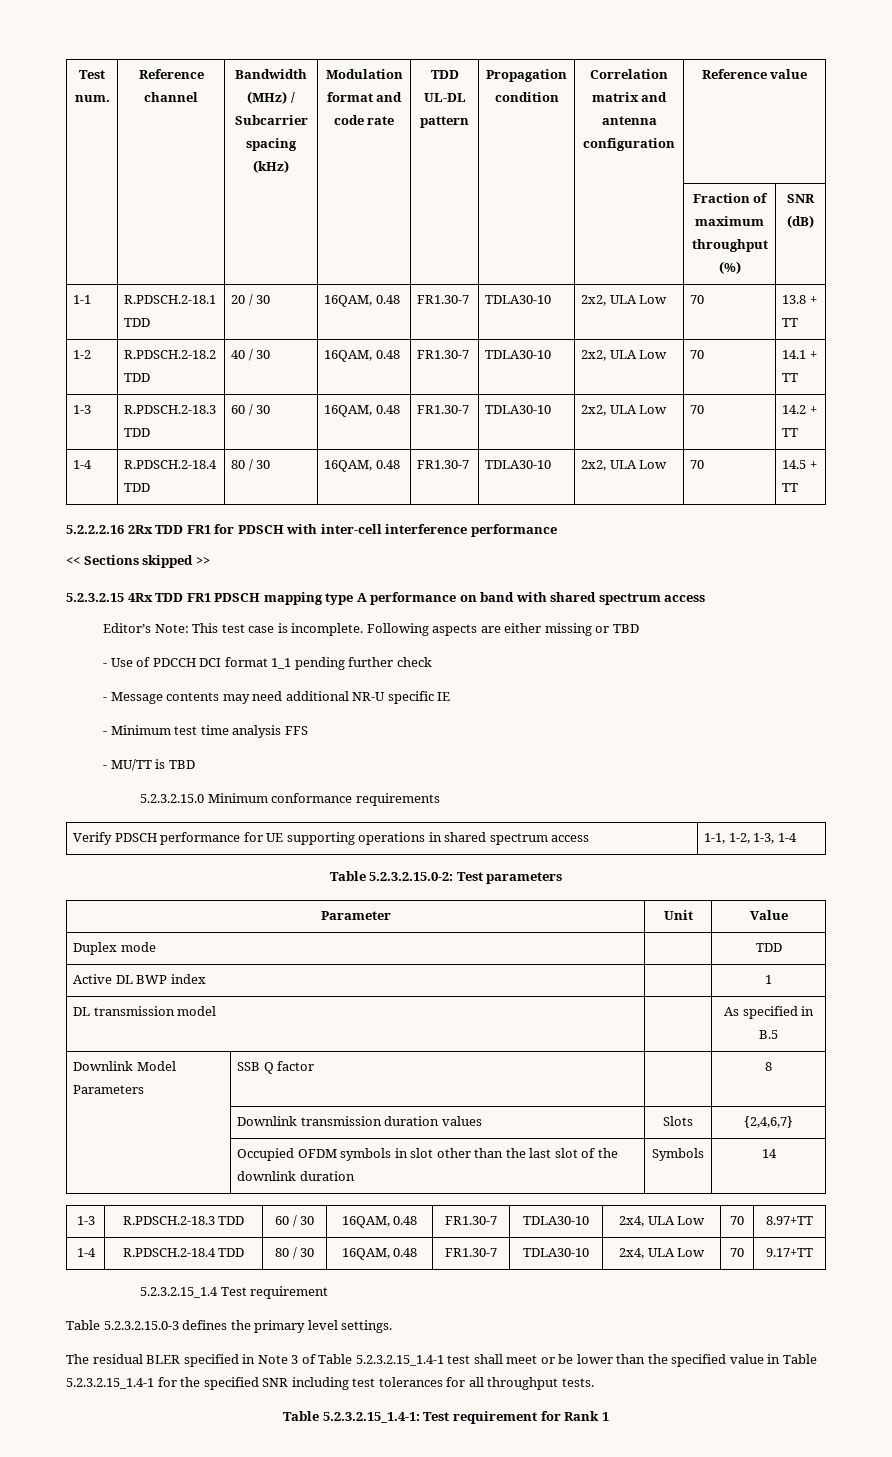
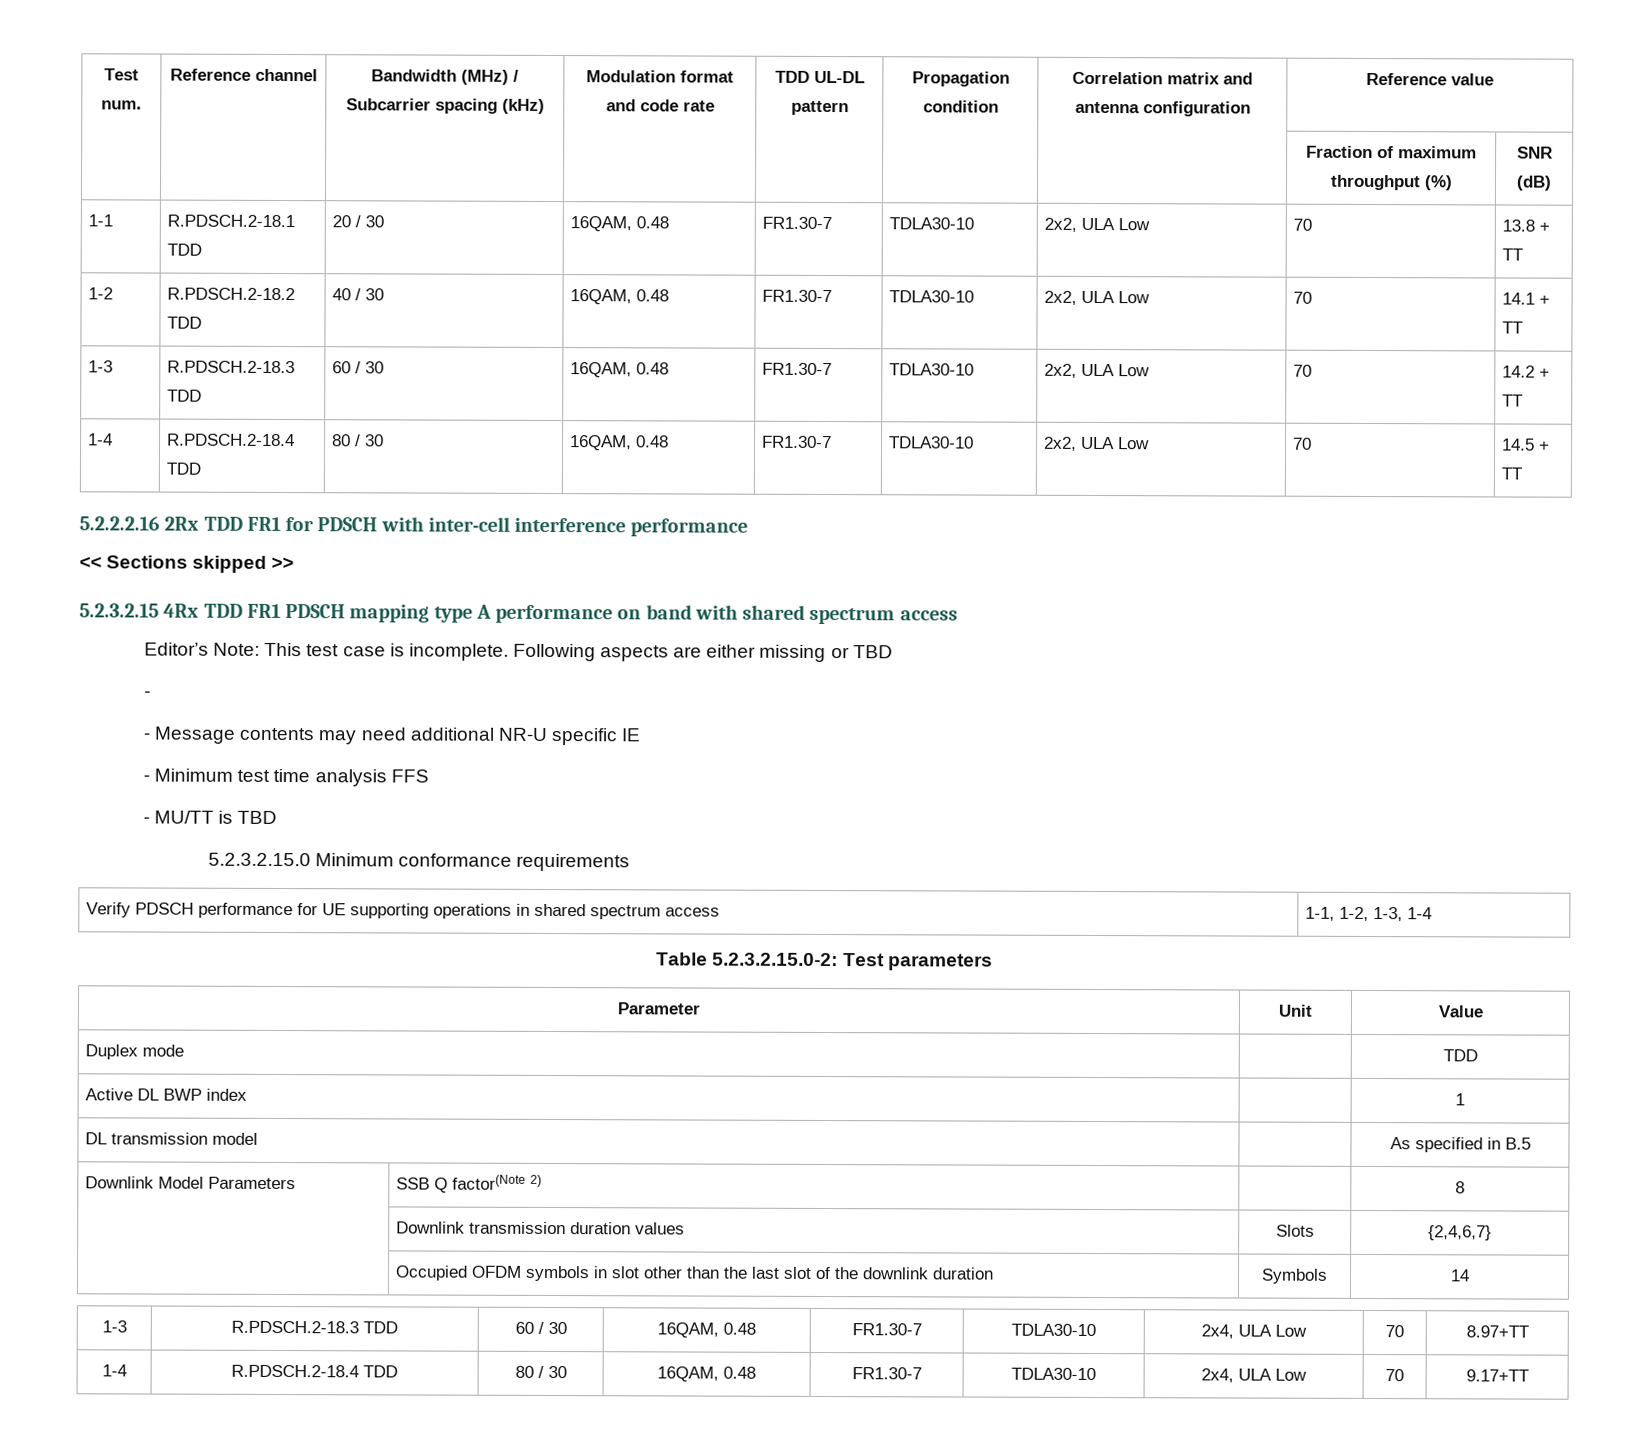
  Following aspects are either missing or TBD
- - Use of PDCCH DCI format 1_1 pending further check
+ -
- Downlink Model Parameters | SSB Q factor | | 8
+ Downlink Model Parameters | SSB Q factor(Note 2) | | 8
- 5.2.3.2.15_1.4 Test requirement
- Table 5.2.3.2.15.0-3 defines the primary level settings.
- The residual BLER specified in Note 3 of Table 5.2.3.2.15_1.4-1 test shall meet or be lower than the specified value in Table 5.2.3.2.15_1.4-1 for the specified SNR including test tolerances for all throughput tests.
- Table 5.2.3.2.15_1.4-1: Test requirement for Rank 1

